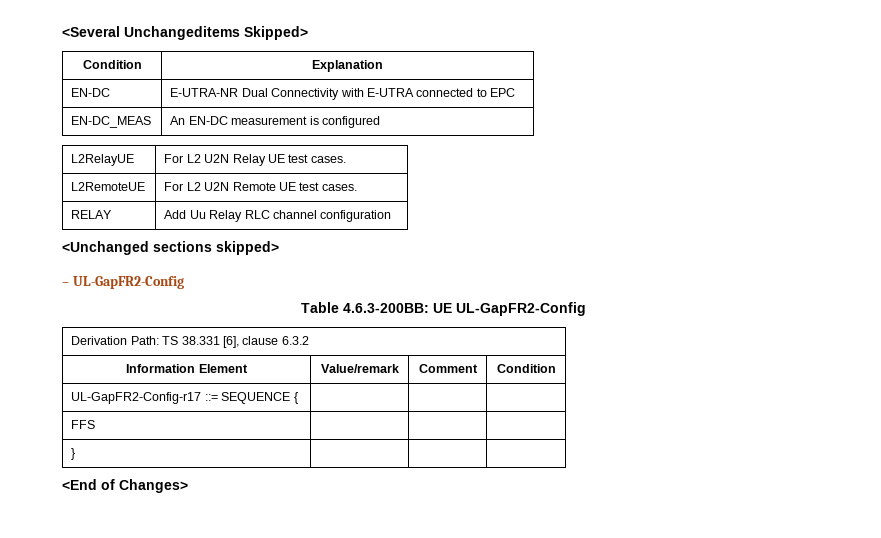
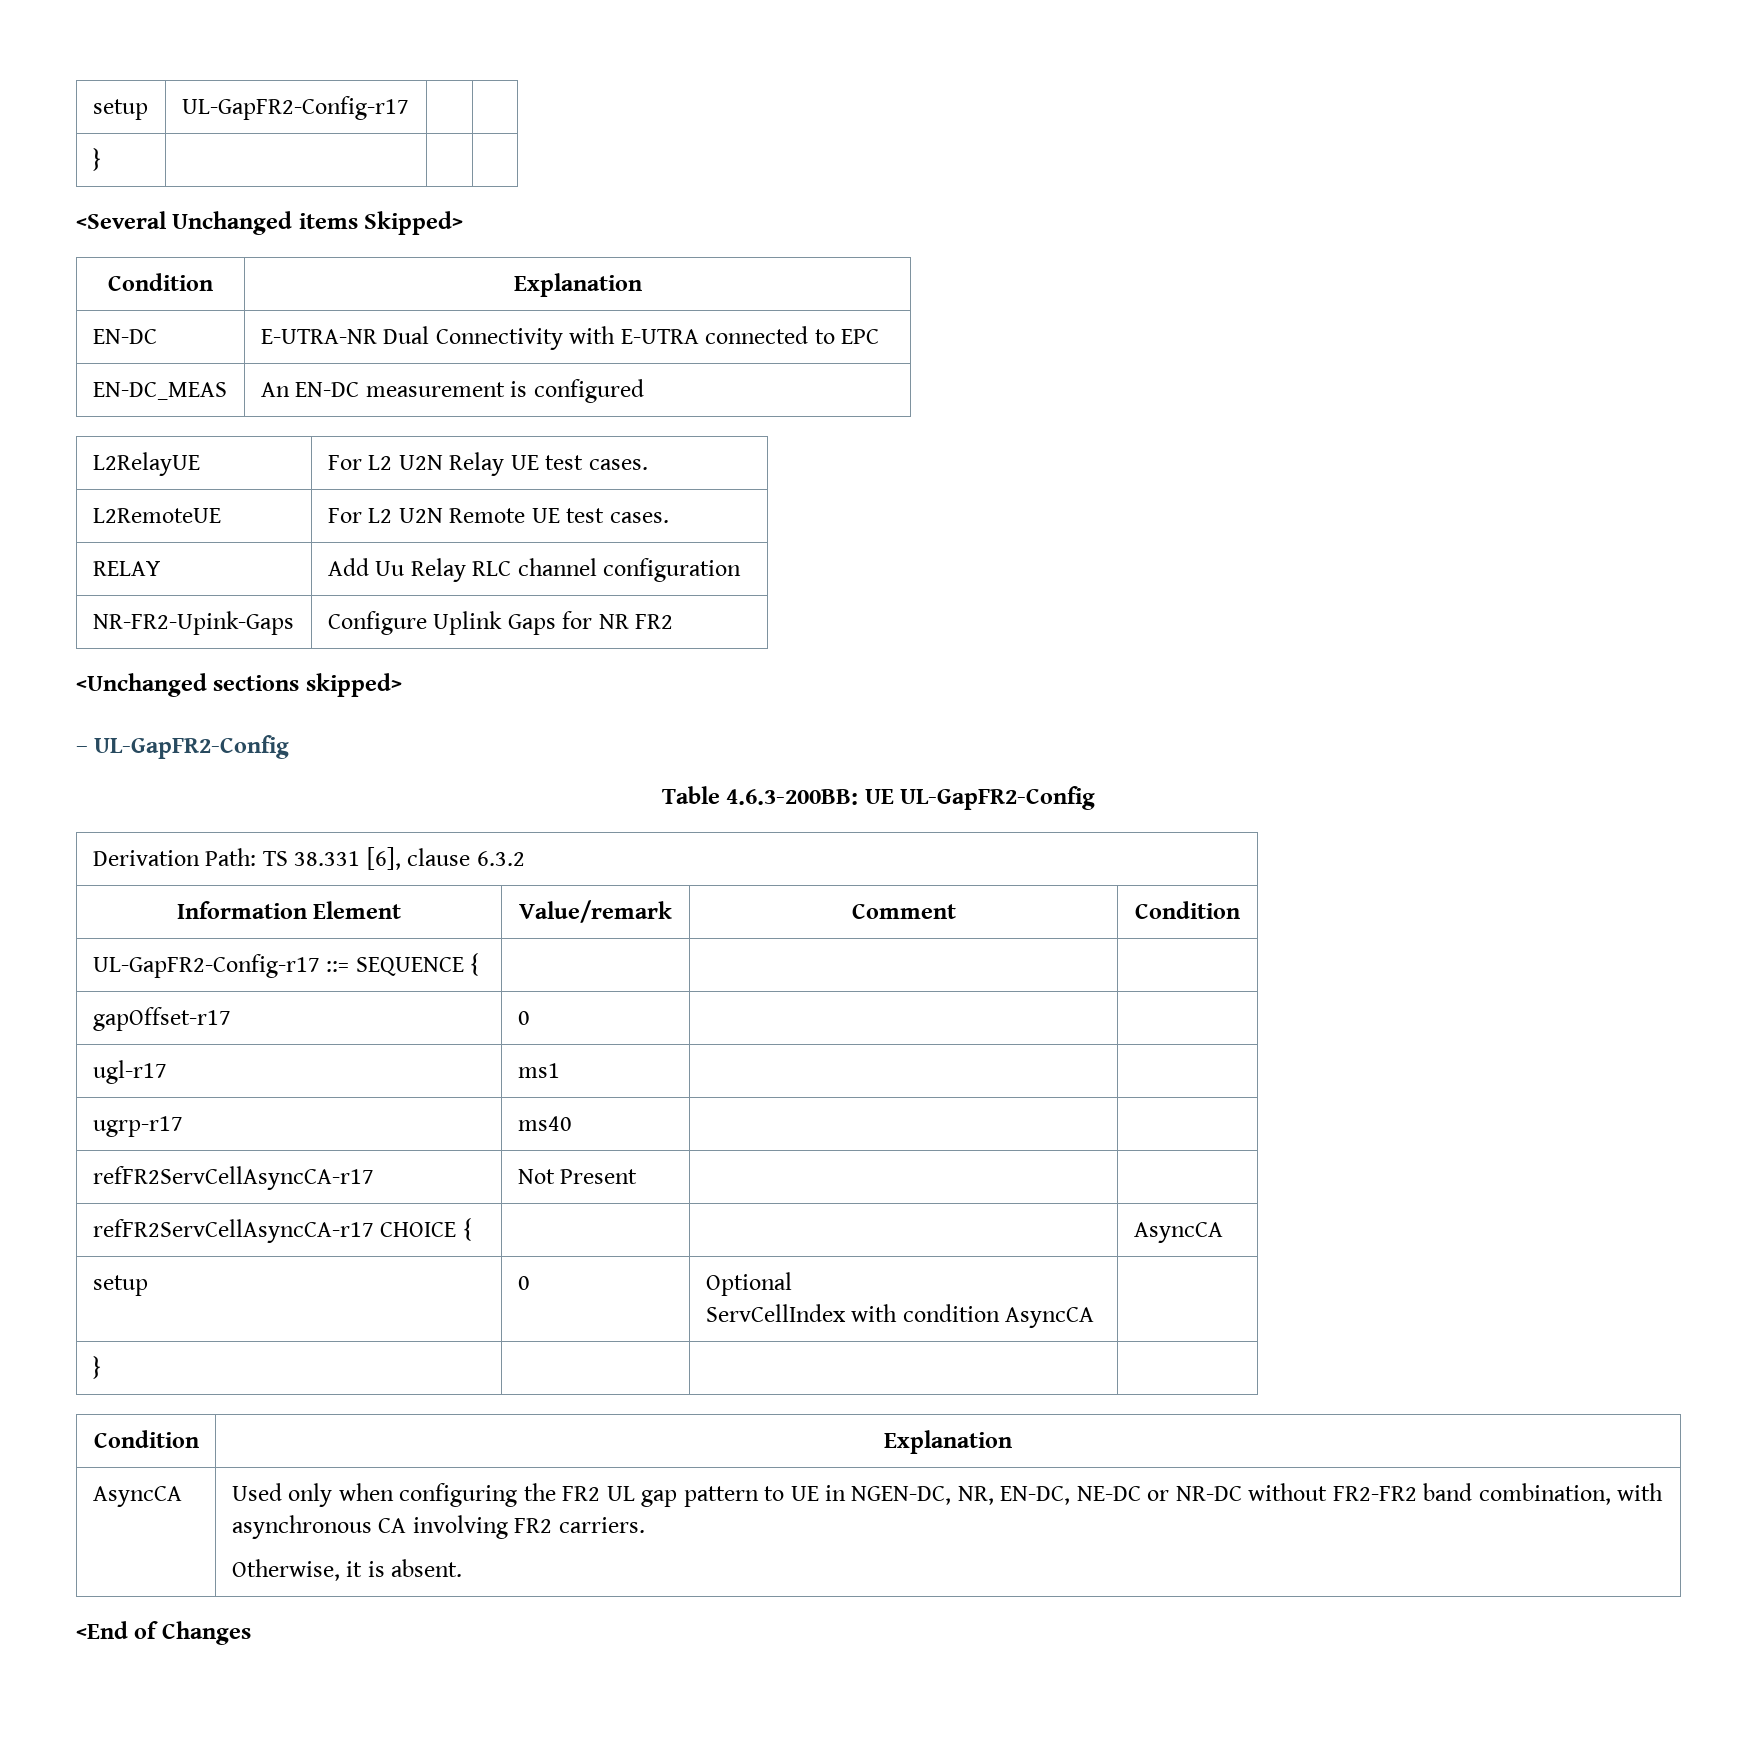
- <Several Unchangeditems Skipped>
+ setup | UL-GapFR2-Config-r17 | |
+ } | | |
+ <Several Unchanged items Skipped>
+ NR-FR2-Upink-Gaps | Configure Uplink Gaps for NR FR2
- FFS | | |
+ gapOffset-r17 | 0 | |
+ ugl-r17 | ms1 | |
+ ugrp-r17 | ms40 | |
+ refFR2ServCellAsyncCA-r17 | Not Present | |
+ refFR2ServCellAsyncCA-r17 CHOICE { | | | AsyncCA
+ setup | 0 | Optional
+ ServCellIndex with condition AsyncCA |
  } | | |
+ Condition | Explanation
+ AsyncCA | Used only when configuring the FR2 UL gap pattern to UE in NGEN-DC, NR, EN-DC, NE-DC or NR-DC without FR2-FR2 band combination, with asynchronous CA involving FR2 carriers.
+ Otherwise, it is absent.
- <End of Changes>
+ <End of Changes

